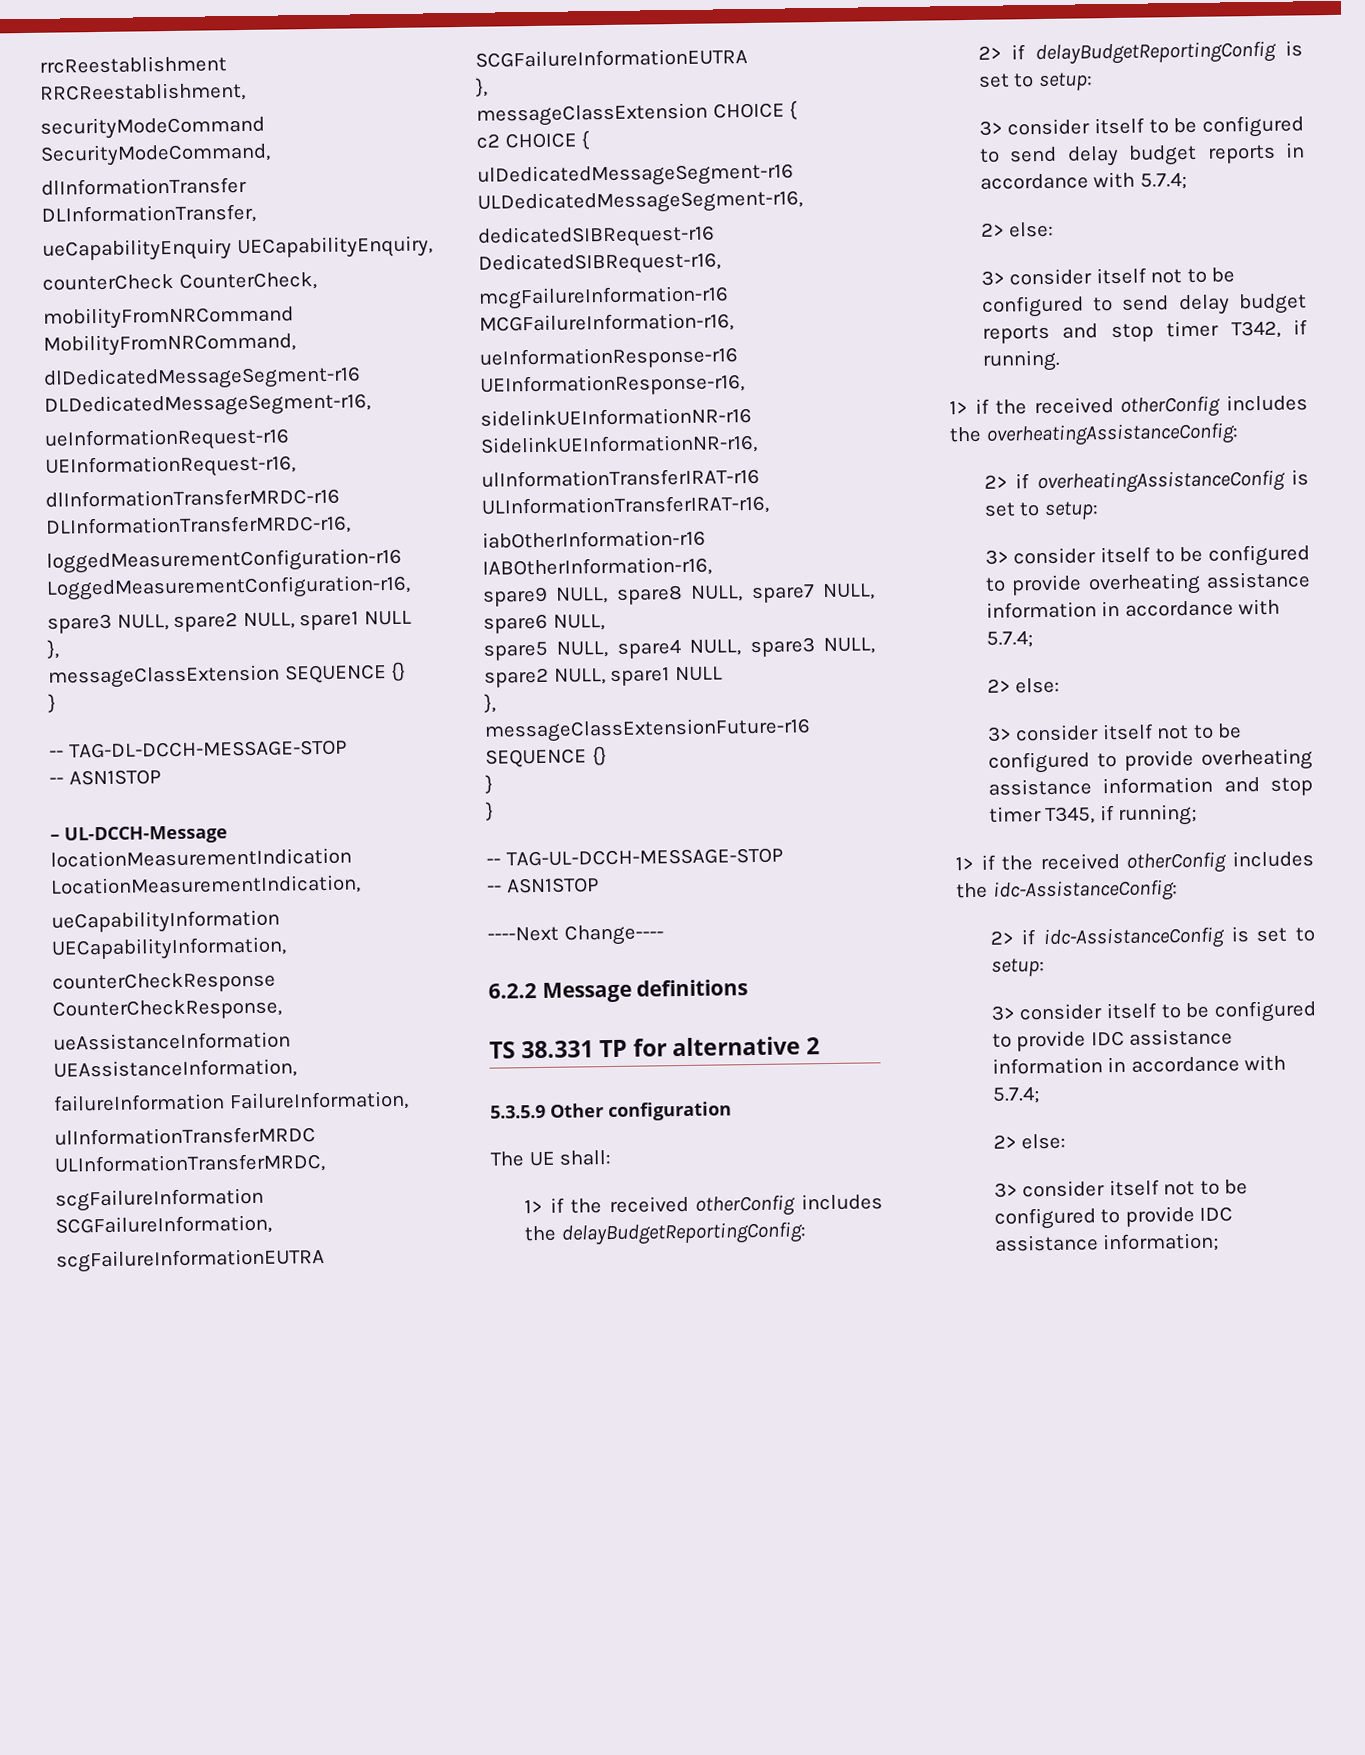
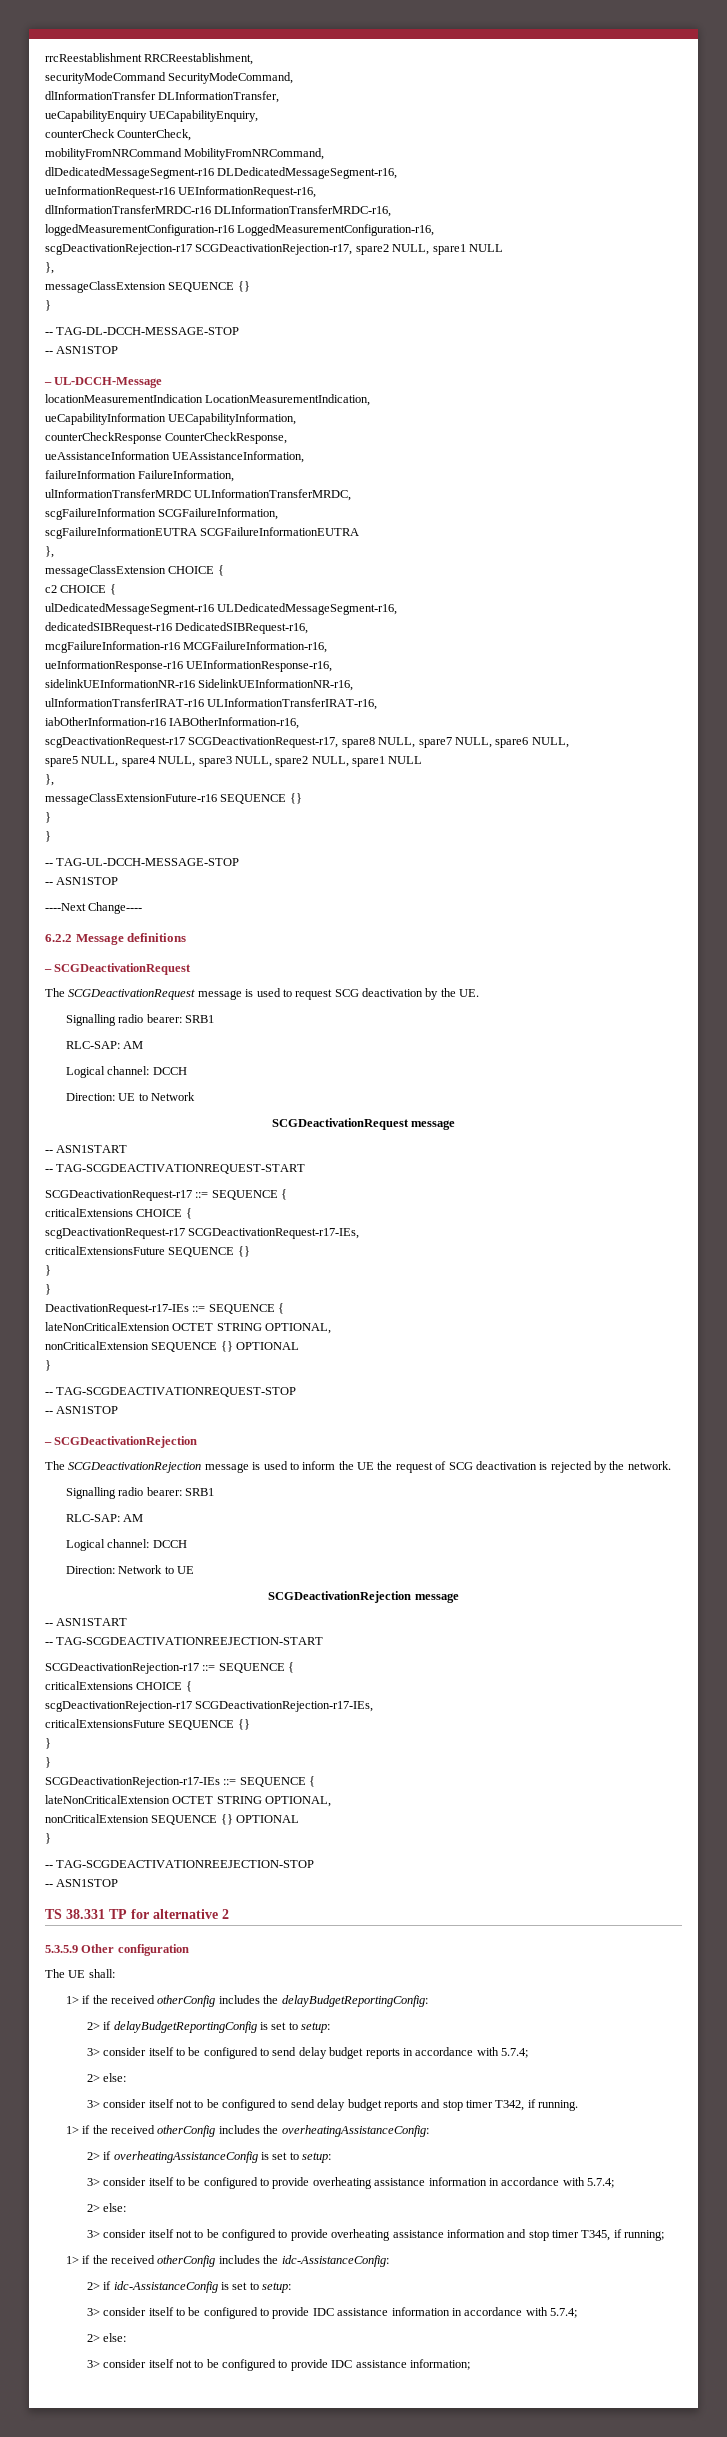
  loggedMeasurementConfiguration-r16 LoggedMeasurementConfiguration-r16,
- spare3 NULL, spare2 NULL, spare1 NULL
+ scgDeactivationRejection-r17 SCGDeactivationRejection-r17, spare2 NULL, spare1 NULL
- spare9 NULL, spare8 NULL, spare7 NULL, spare6 NULL,
+ scgDeactivationRequest-r17 SCGDeactivationRequest-r17, spare8 NULL, spare7 NULL, spare6 NULL,
+ – SCGDeactivationRequest
+ The SCGDeactivationRequest message is used to request SCG deactivation by the UE.
+ Signalling radio bearer: SRB1
+ RLC-SAP: AM
+ Logical channel: DCCH
+ Direction: UE to Network
+ SCGDeactivationRequest message
+ -- ASN1START
+ -- TAG-SCGDEACTIVATIONREQUEST-START
+ SCGDeactivationRequest-r17 ::= SEQUENCE {
+ criticalExtensions CHOICE {
+ scgDeactivationRequest-r17 SCGDeactivationRequest-r17-IEs,
+ criticalExtensionsFuture SEQUENCE {}
+ }
+ }
+ DeactivationRequest-r17-IEs ::= SEQUENCE {
+ lateNonCriticalExtension OCTET STRING OPTIONAL,
+ nonCriticalExtension SEQUENCE {} OPTIONAL
+ }
+ -- TAG-SCGDEACTIVATIONREQUEST-STOP
+ -- ASN1STOP
+ – SCGDeactivationRejection
+ The SCGDeactivationRejection message is used to inform the UE the request of SCG deactivation is rejected by the network.
+ Signalling radio bearer: SRB1
+ RLC-SAP: AM
+ Logical channel: DCCH
+ Direction: Network to UE
+ SCGDeactivationRejection message
+ -- ASN1START
+ -- TAG-SCGDEACTIVATIONREEJECTION-START
+ SCGDeactivationRejection-r17 ::= SEQUENCE {
+ criticalExtensions CHOICE {
+ scgDeactivationRejection-r17 SCGDeactivationRejection-r17-IEs,
+ criticalExtensionsFuture SEQUENCE {}
+ }
+ }
+ SCGDeactivationRejection-r17-IEs ::= SEQUENCE {
+ lateNonCriticalExtension OCTET STRING OPTIONAL,
+ nonCriticalExtension SEQUENCE {} OPTIONAL
+ }
+ -- TAG-SCGDEACTIVATIONREEJECTION-STOP
+ -- ASN1STOP

